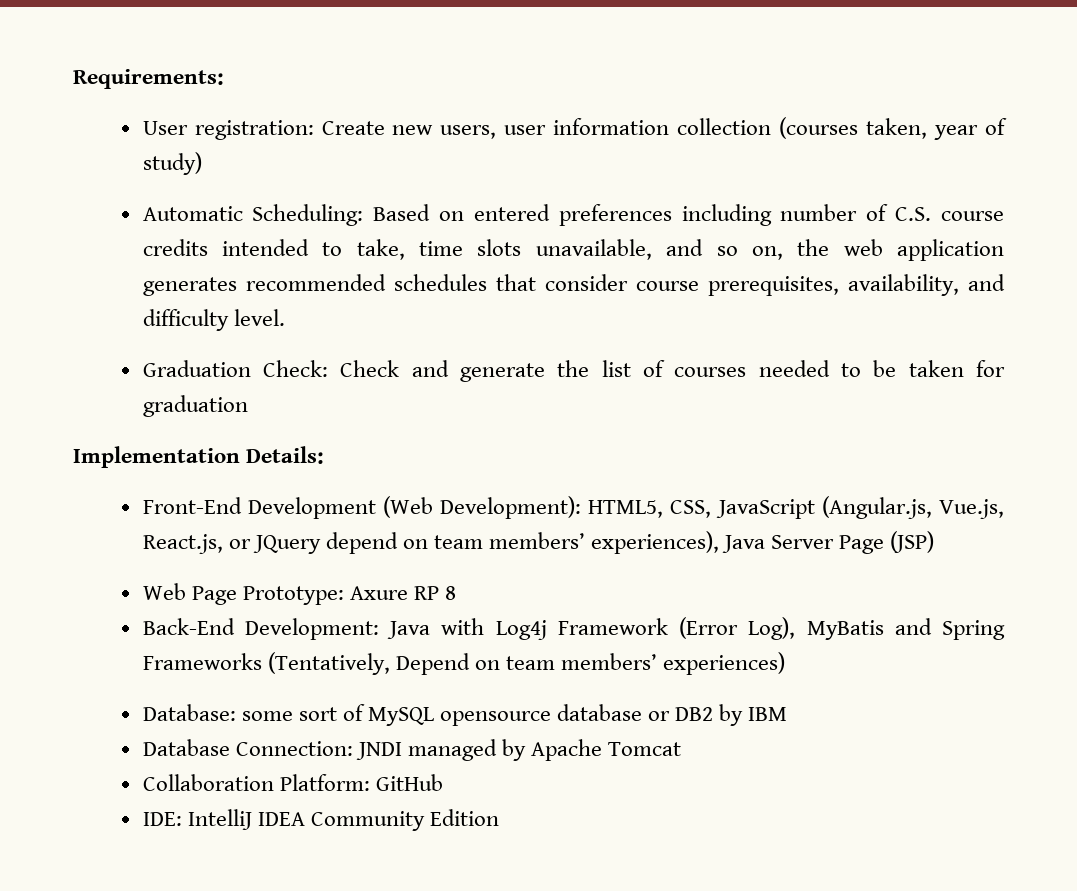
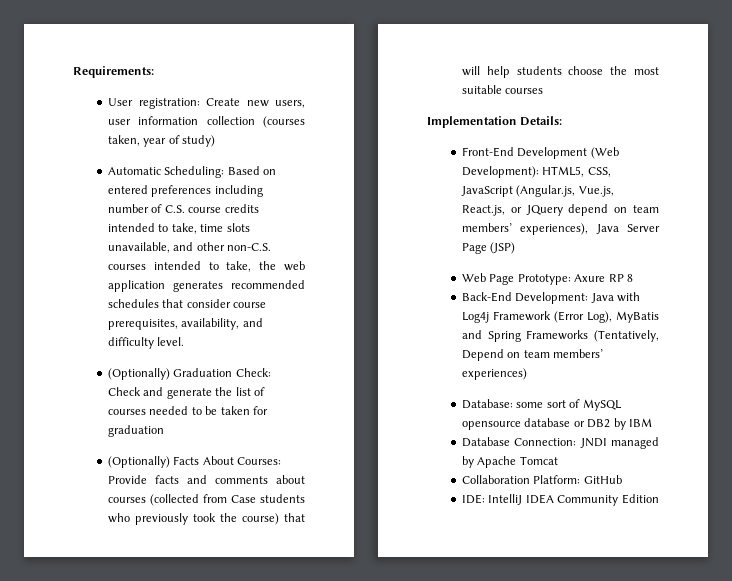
- Automatic Scheduling: Based on entered preferences including number of C.S. course credits intended to take, time slots unavailable, and so on, the web application generates recommended schedules that consider course prerequisites, availability, and difficulty level.
+ Automatic Scheduling: Based on entered preferences including number of C.S. course credits intended to take, time slots unavailable, and other non-C.S. courses intended to take, the web application generates recommended schedules that consider course prerequisites, availability, and difficulty level.
- Graduation Check: Check and generate the list of courses needed to be taken for graduation
+ (Optionally) Graduation Check: Check and generate the list of courses needed to be taken for graduation
+ (Optionally) Facts About Courses: Provide facts and comments about courses (collected from Case students who previously took the course) that will help students choose the most suitable courses

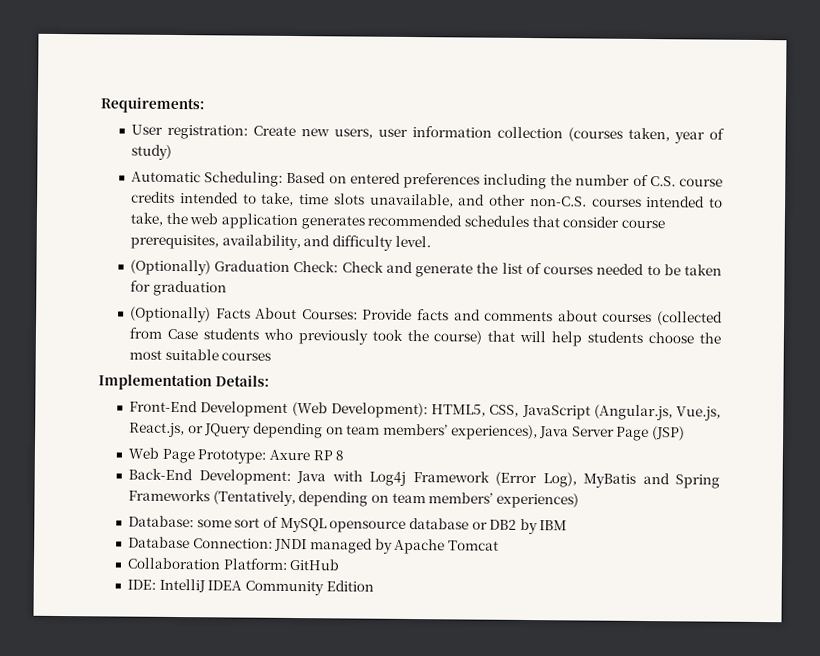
- Automatic Scheduling: Based on entered preferences including number of C.S. course credits intended to take, time slots unavailable, and other non-C.S. courses intended to take, the web application generates recommended schedules that consider course prerequisites, availability, and difficulty level.
+ Automatic Scheduling: Based on entered preferences including the number of C.S. course credits intended to take, time slots unavailable, and other non-C.S. courses intended to take, the web application generates recommended schedules that consider course prerequisites, availability, and difficulty level.
- Front-End Development (Web Development): HTML5, CSS, JavaScript (Angular.js, Vue.js, React.js, or JQuery depend on team members’ experiences), Java Server Page (JSP)
+ Front-End Development (Web Development): HTML5, CSS, JavaScript (Angular.js, Vue.js, React.js, or JQuery depending on team members’ experiences), Java Server Page (JSP)
- Back-End Development: Java with Log4j Framework (Error Log), MyBatis and Spring Frameworks (Tentatively, Depend on team members’ experiences)
+ Back-End Development: Java with Log4j Framework (Error Log), MyBatis and Spring Frameworks (Tentatively, depending on team members’ experiences)

